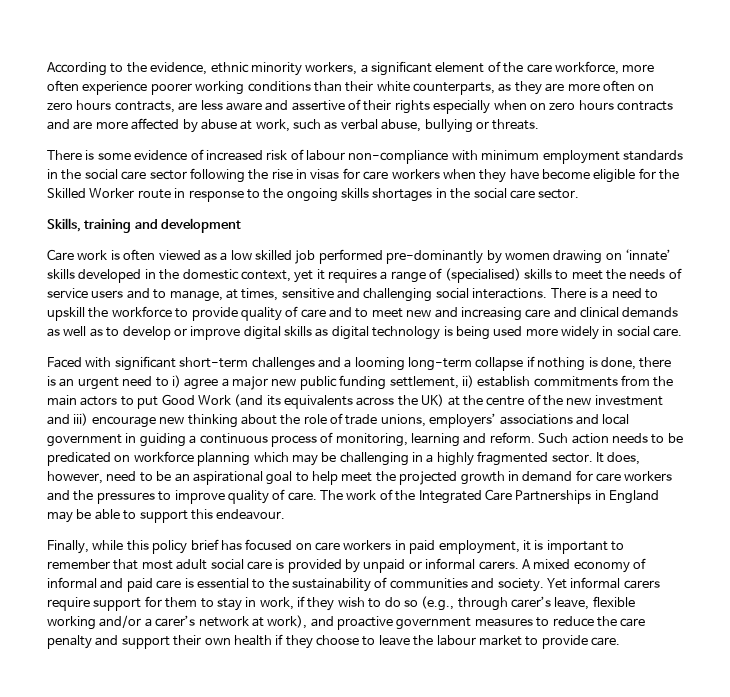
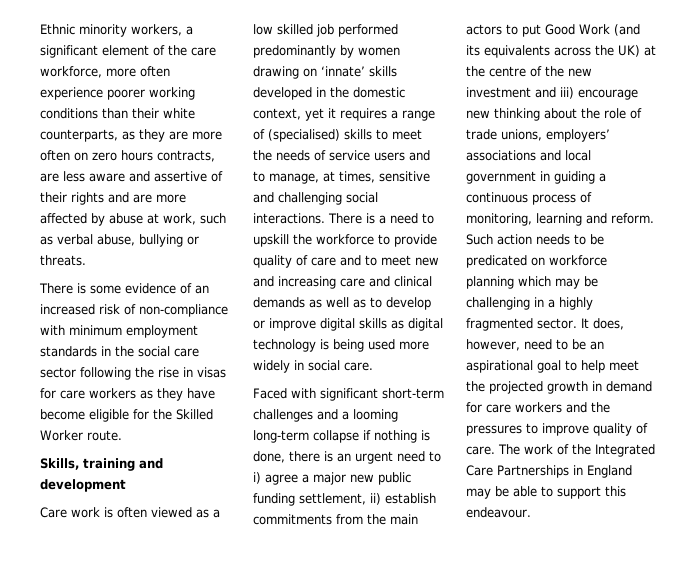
- According to the evidence, ethnic minority workers, a significant element of the care workforce, more often experience poorer working conditions than their white counterparts, as they are more often on zero hours contracts, are less aware and assertive of their rights especially when on zero hours contracts and are more affected by abuse at work, such as verbal abuse, bullying or threats.
+ Ethnic minority workers, a significant element of the care workforce, more often experience poorer working conditions than their white counterparts, as they are more often on zero hours contracts, are less aware and assertive of their rights and are more affected by abuse at work, such as verbal abuse, bullying or threats.
- There is some evidence of increased risk of labour non-compliance with minimum employment standards in the social care sector following the rise in visas for care workers when they have become eligible for the Skilled Worker route in response to the ongoing skills shortages in the social care sector.
+ There is some evidence of an increased risk of non-compliance with minimum employment standards in the social care sector following the rise in visas for care workers as they have become eligible for the Skilled Worker route.
- Care work is often viewed as a low skilled job performed pre-dominantly by women drawing on ‘innate’ skills developed in the domestic context, yet it requires a range of (specialised) skills to meet the needs of service users and to manage, at times, sensitive and challenging social interactions.
+ Care work is often viewed as a low skilled job performed predominantly by women drawing on ‘innate’ skills developed in the domestic context, yet it requires a range of (specialised) skills to meet the needs of service users and to manage, at times, sensitive and challenging social interactions.
- Finally, while this policy brief has focused on care workers in paid employment, it is important to remember that most adult social care is provided by unpaid or informal carers. A mixed economy of informal and paid care is essential to the sustainability of communities and society. Yet informal carers require support for them to stay in work, if they wish to do so (e.g., through carer’s leave, flexible working and/or a carer’s network at work), and proactive government measures to reduce the care penalty and support their own health if they choose to leave the labour market to provide care.

